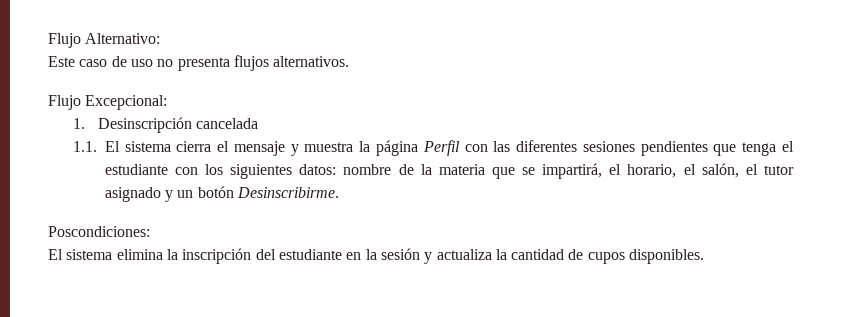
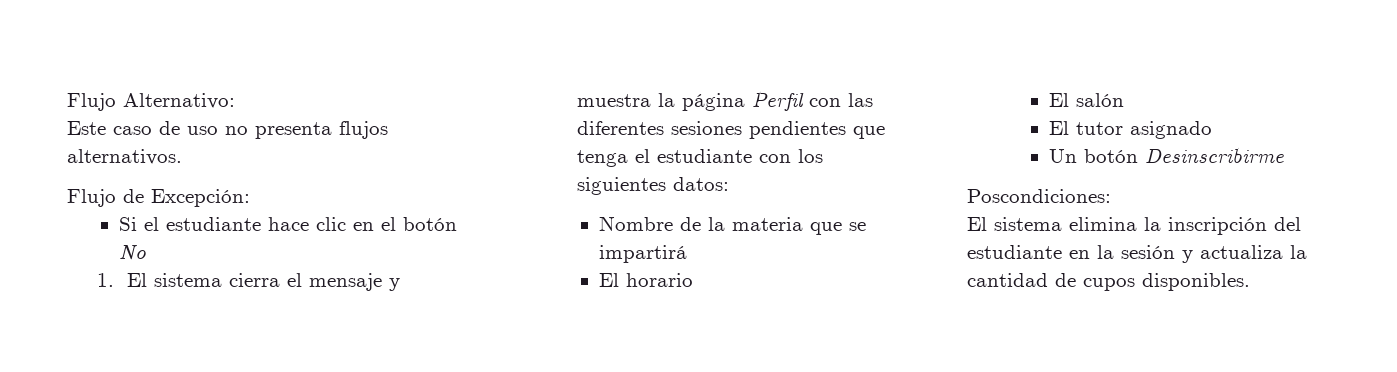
- Flujo Excepcional:
- 1. Desinscripción cancelada
- 1.1. El sistema cierra el mensaje y muestra la página Perfil con las diferentes sesiones pendientes que tenga el estudiante con los siguientes datos: nombre de la materia que se impartirá, el horario, el salón, el tutor asignado y un botón Desinscribirme.
+ Flujo de Excepción:
+ Si el estudiante hace clic en el botón No
+ 1. El sistema cierra el mensaje y muestra la página Perfil con las diferentes sesiones pendientes que tenga el estudiante con los siguientes datos:
+ Nombre de la materia que se impartirá
+ El horario
+ El salón
+ El tutor asignado
+ Un botón Desinscribirme

